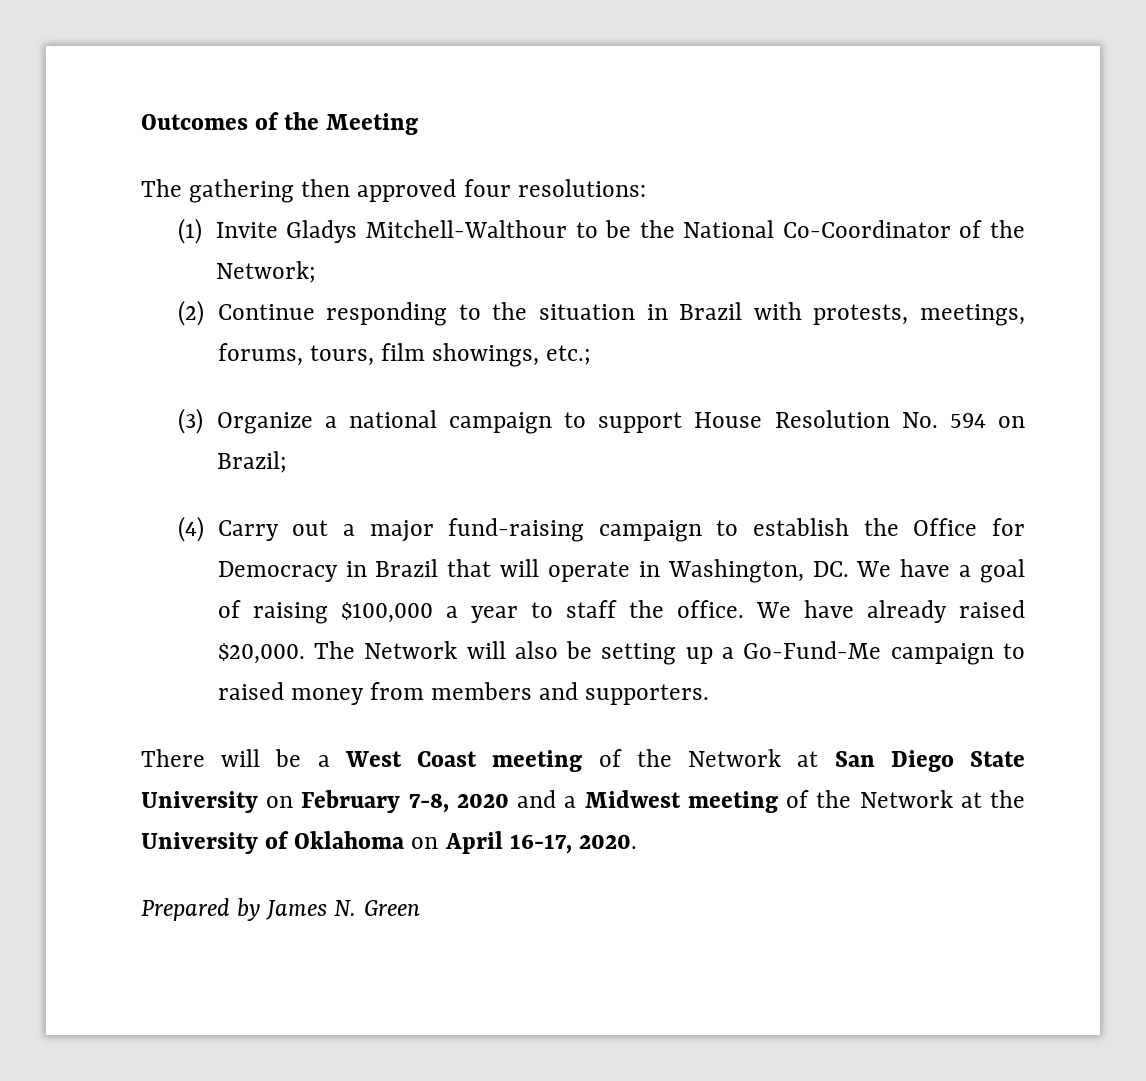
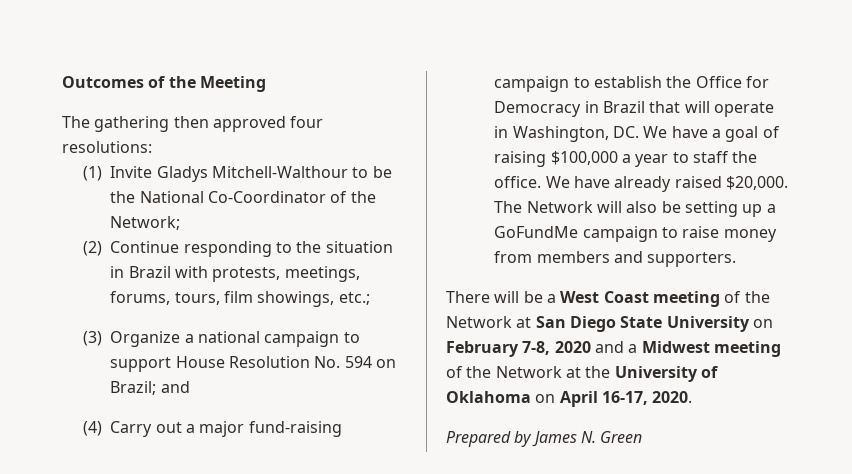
- (3) Organize a national campaign to support House Resolution No. 594 on Brazil;
+ (3) Organize a national campaign to support House Resolution No. 594 on Brazil; and
- The Network will also be setting up a Go-Fund-Me campaign to raised money from members and supporters.
+ The Network will also be setting up a GoFundMe campaign to raise money from members and supporters.

